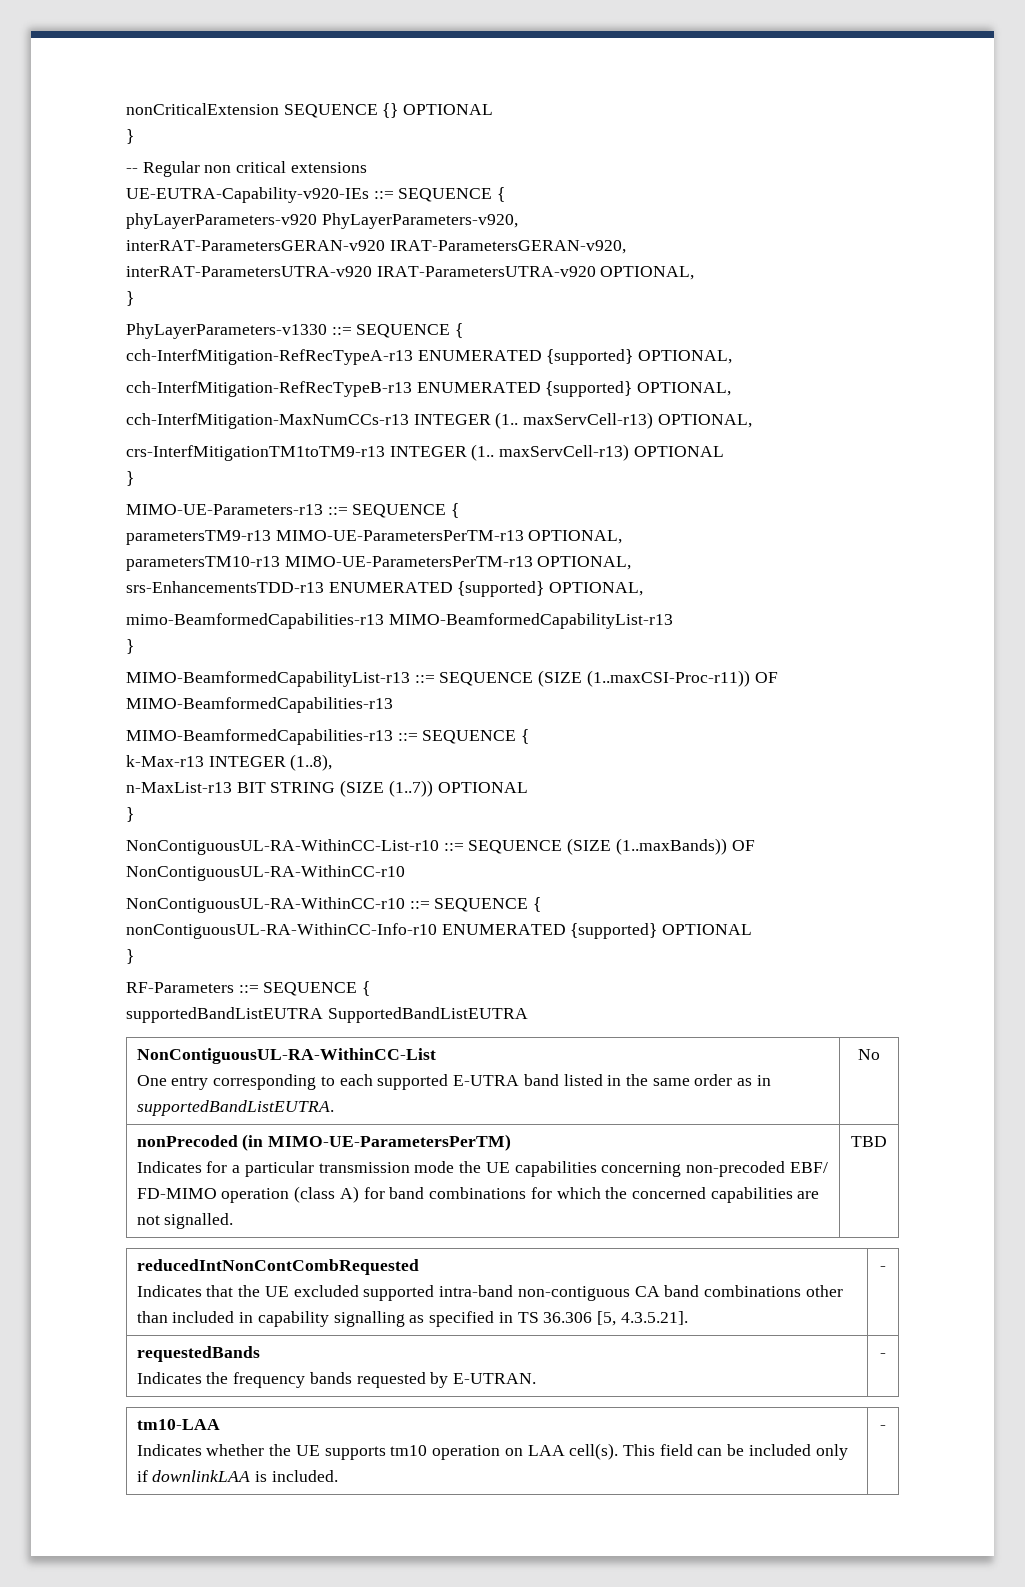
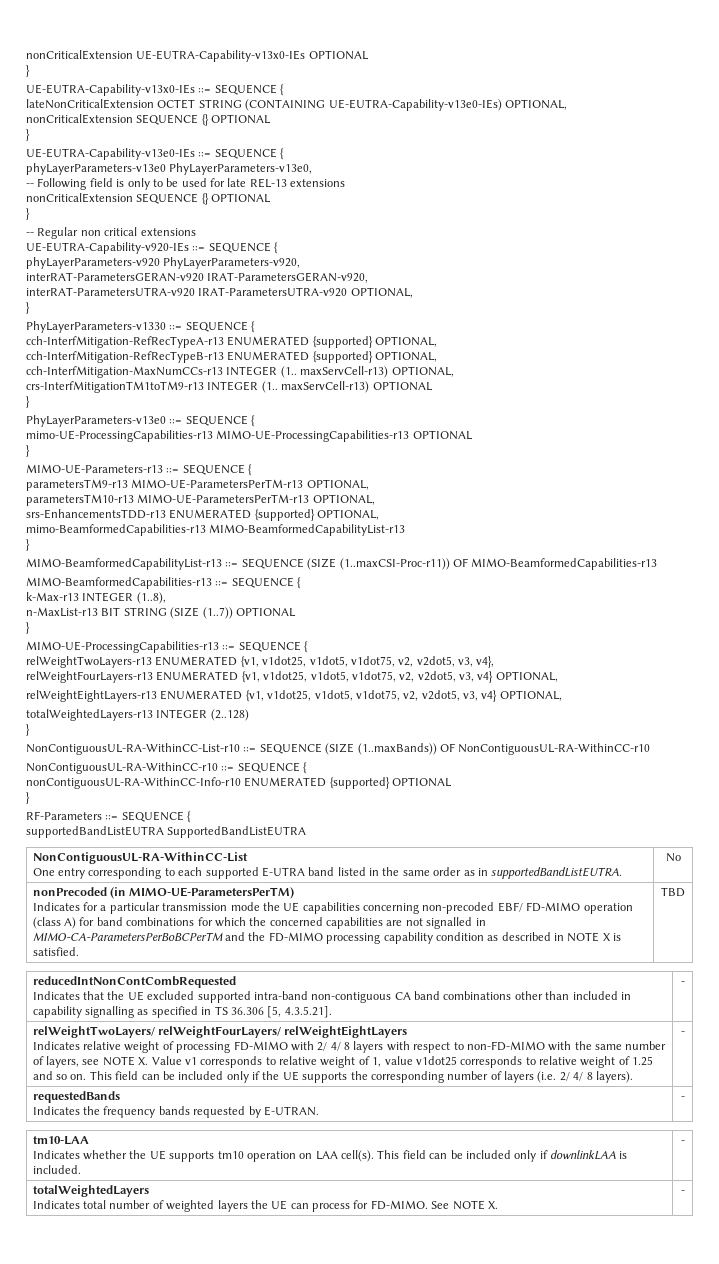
+ nonCriticalExtension UE-EUTRA-Capability-v13x0-IEs OPTIONAL
+ }
+ UE-EUTRA-Capability-v13x0-IEs ::= SEQUENCE {
+ lateNonCriticalExtension OCTET STRING (CONTAINING UE-EUTRA-Capability-v13e0-IEs) OPTIONAL,
+ nonCriticalExtension SEQUENCE {} OPTIONAL
+ }
+ UE-EUTRA-Capability-v13e0-IEs ::= SEQUENCE {
+ phyLayerParameters-v13e0 PhyLayerParameters-v13e0,
+ -- Following field is only to be used for late REL-13 extensions
+ PhyLayerParameters-v13e0 ::= SEQUENCE {
+ mimo-UE-ProcessingCapabilities-r13 MIMO-UE-ProcessingCapabilities-r13 OPTIONAL
+ }
+ MIMO-UE-ProcessingCapabilities-r13 ::= SEQUENCE {
+ relWeightTwoLayers-r13 ENUMERATED {v1, v1dot25, v1dot5, v1dot75, v2, v2dot5, v3, v4},
+ relWeightFourLayers-r13 ENUMERATED {v1, v1dot25, v1dot5, v1dot75, v2, v2dot5, v3, v4} OPTIONAL,
+ relWeightEightLayers-r13 ENUMERATED {v1, v1dot25, v1dot5, v1dot75, v2, v2dot5, v3, v4} OPTIONAL,
+ totalWeightedLayers-r13 INTEGER (2..128)
+ }
- Indicates for a particular transmission mode the UE capabilities concerning non-precoded EBF/ FD-MIMO operation (class A) for band combinations for which the concerned capabilities are not signalled.
+ Indicates for a particular transmission mode the UE capabilities concerning non-precoded EBF/ FD-MIMO operation (class A) for band combinations for which the concerned capabilities are not signalled in MIMO-CA-ParametersPerBoBCPerTM and the FD-MIMO processing capability condition as described in NOTE X is satisfied.
+ relWeightTwoLayers/ relWeightFourLayers/ relWeightEightLayers
+ Indicates relative weight of processing FD-MIMO with 2/ 4/ 8 layers with respect to non-FD-MIMO with the same number of layers, see NOTE X. Value v1 corresponds to relative weight of 1, value v1dot25 corresponds to relative weight of 1.25 and so on. This field can be included only if the UE supports the corresponding number of layers (i.e. 2/ 4/ 8 layers). | -
+ totalWeightedLayers
+ Indicates total number of weighted layers the UE can process for FD-MIMO. See NOTE X. | -

